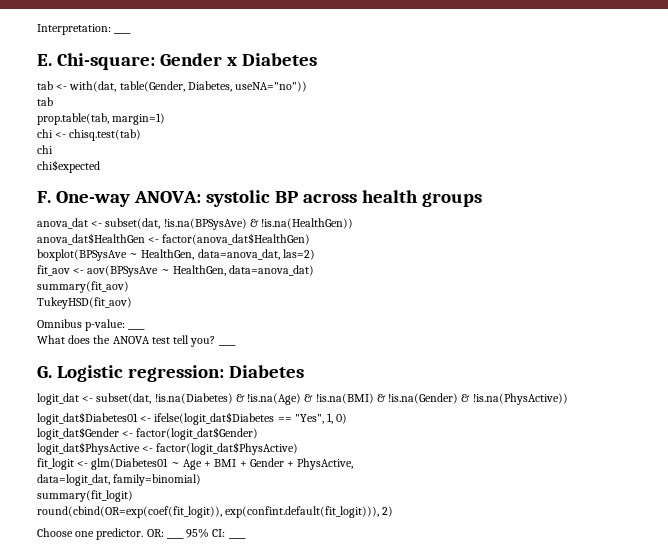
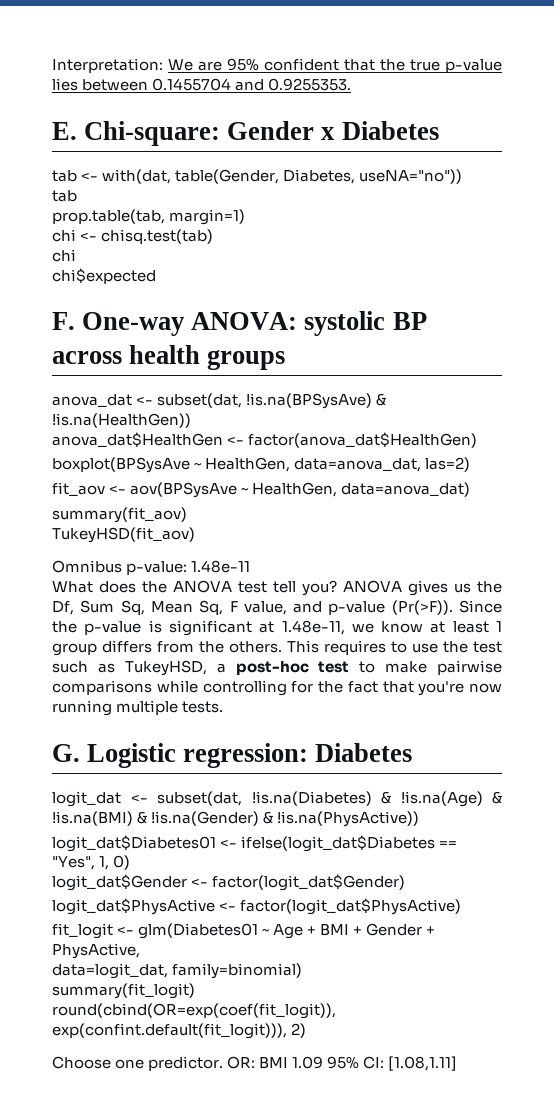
- Interpretation: ____
+ Interpretation: We are 95% confident that the true p-value lies between 0.1455704 and 0.9255353.
- Omnibus p-value: ____
+ Omnibus p-value: 1.48e-11
- What does the ANOVA test tell you? ____
+ What does the ANOVA test tell you? ANOVA gives us the Df, Sum Sq, Mean Sq, F value, and p-value (Pr(>F)). Since the p-value is significant at 1.48e-11, we know at least 1 group differs from the others. This requires to use the test such as TukeyHSD, a post-hoc test to make pairwise comparisons while controlling for the fact that you're now running multiple tests.
- OR: ____ 95% CI: ____
+ OR: BMI 1.09 95% CI: [1.08,1.11]

